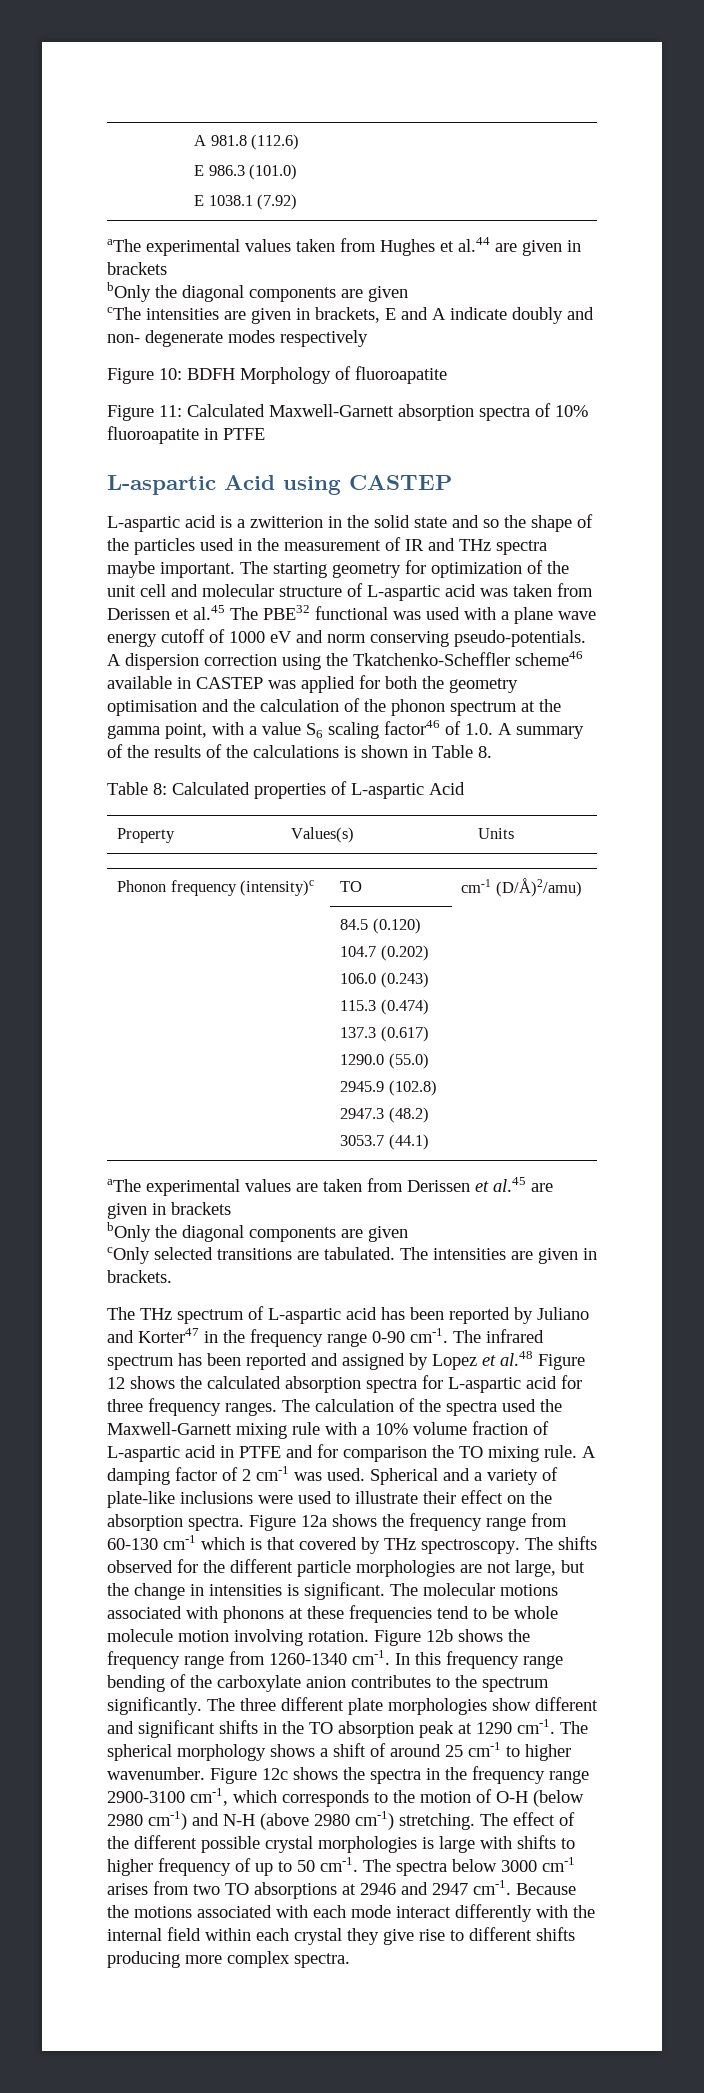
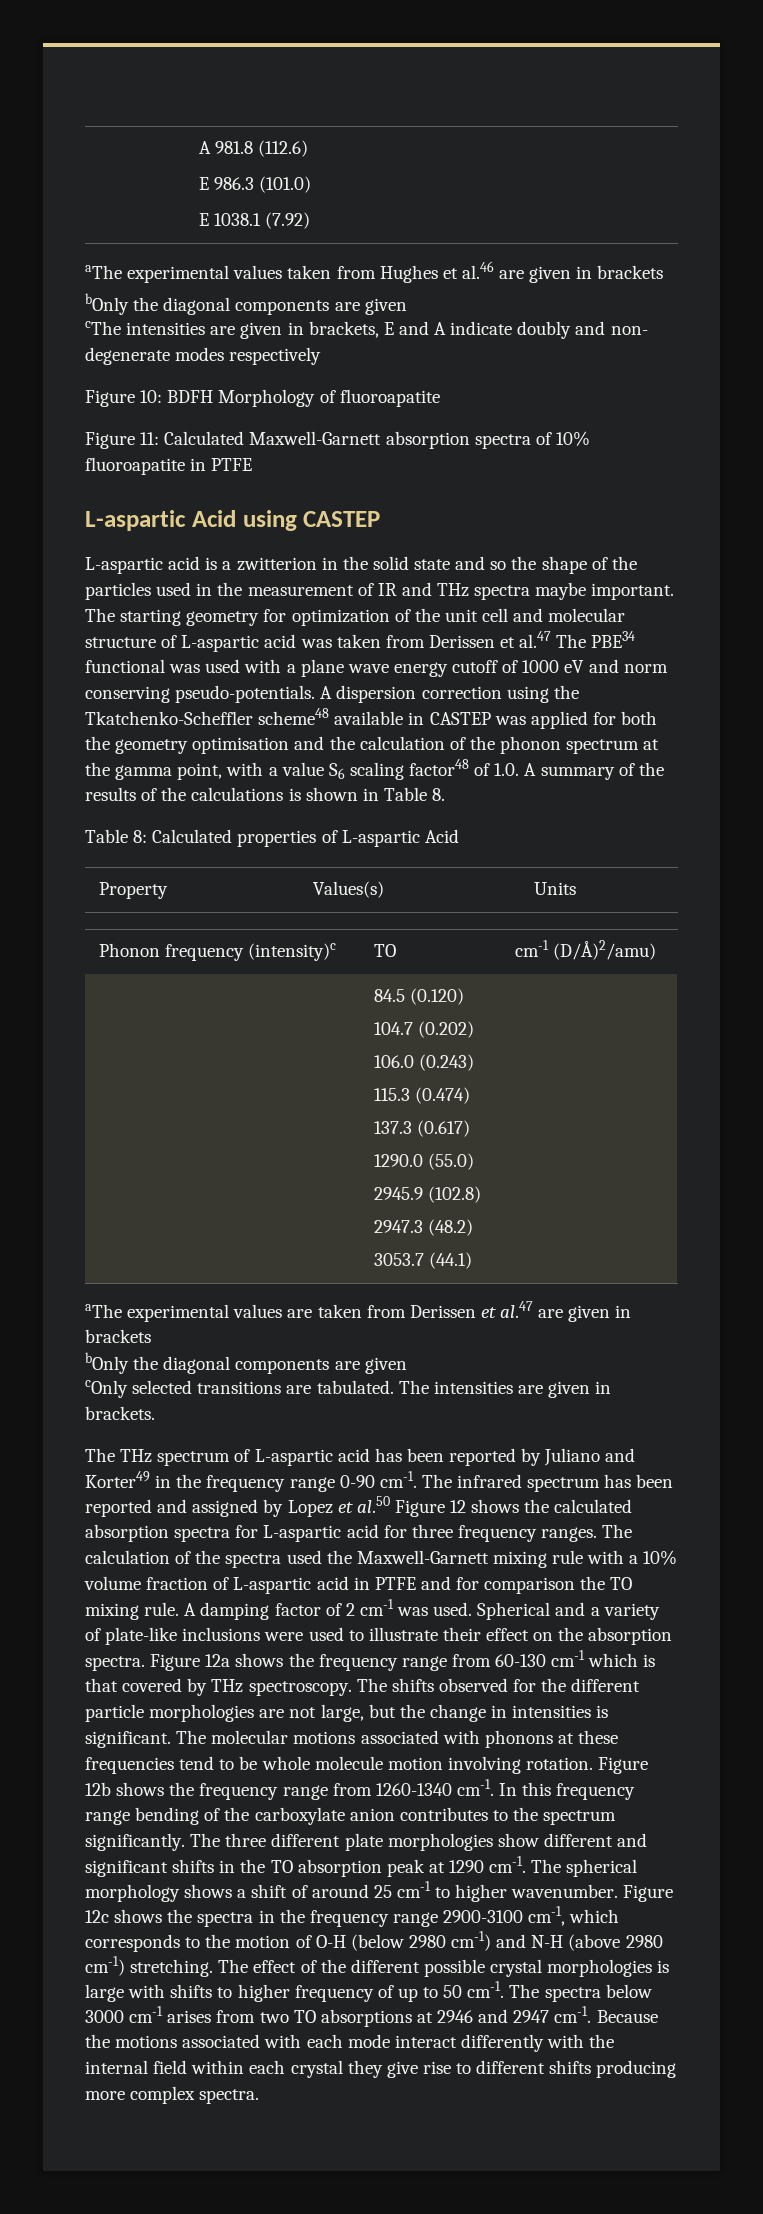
- aThe experimental values taken from Hughes et al.44 are given in brackets
+ aThe experimental values taken from Hughes et al.46 are given in brackets
- The starting geometry for optimization of the unit cell and molecular structure of L-aspartic acid was taken from Derissen et al.45 The PBE32 functional was used with a plane wave energy cutoff of 1000 eV and norm conserving pseudo-potentials.
+ The starting geometry for optimization of the unit cell and molecular structure of L-aspartic acid was taken from Derissen et al.47 The PBE34 functional was used with a plane wave energy cutoff of 1000 eV and norm conserving pseudo-potentials.
- A dispersion correction using the Tkatchenko-Scheffler scheme46 available in CASTEP was applied for both the geometry optimisation and the calculation of the phonon spectrum at the gamma point, with a value S6 scaling factor46 of 1.0. A summary of the results of the calculations is shown in Table 8.
+ A dispersion correction using the Tkatchenko-Scheffler scheme48 available in CASTEP was applied for both the geometry optimisation and the calculation of the phonon spectrum at the gamma point, with a value S6 scaling factor48 of 1.0. A summary of the results of the calculations is shown in Table 8.
- aThe experimental values are taken from Derissen et al.45 are given in brackets
+ aThe experimental values are taken from Derissen et al.47 are given in brackets
- The THz spectrum of L-aspartic acid has been reported by Juliano and Korter47 in the frequency range 0-90 cm-1.
+ The THz spectrum of L-aspartic acid has been reported by Juliano and Korter49 in the frequency range 0-90 cm-1.
- The infrared spectrum has been reported and assigned by Lopez et al.48 Figure 12 shows the calculated absorption spectra for L-aspartic acid for three frequency ranges.
+ The infrared spectrum has been reported and assigned by Lopez et al.50 Figure 12 shows the calculated absorption spectra for L-aspartic acid for three frequency ranges.

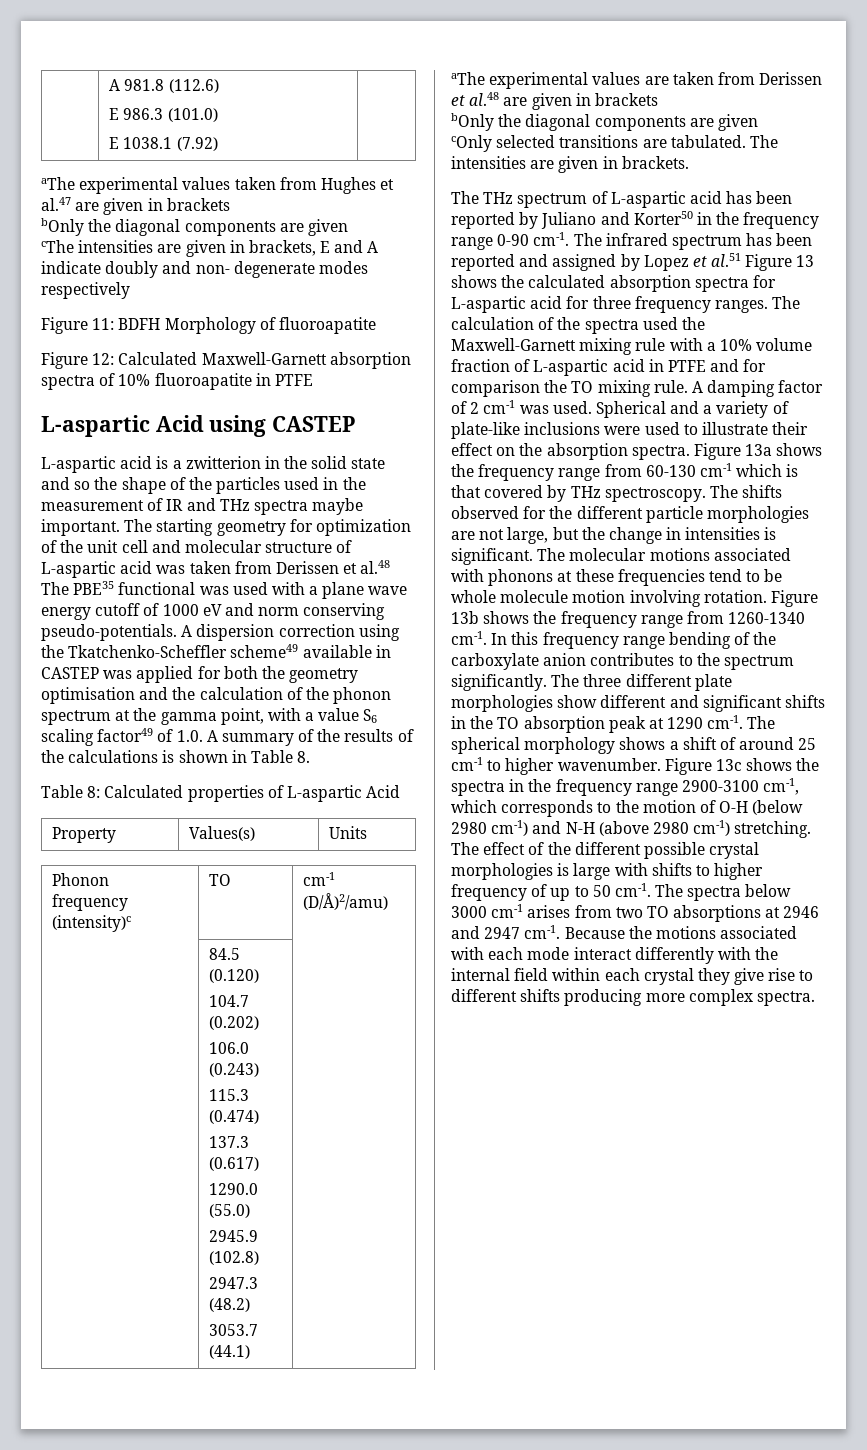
- aThe experimental values taken from Hughes et al.46 are given in brackets
+ aThe experimental values taken from Hughes et al.47 are given in brackets
- Figure 10: BDFH Morphology of fluoroapatite
+ Figure 11: BDFH Morphology of fluoroapatite
- Figure 11: Calculated Maxwell-Garnett absorption spectra of 10% fluoroapatite in PTFE
+ Figure 12: Calculated Maxwell-Garnett absorption spectra of 10% fluoroapatite in PTFE
- The starting geometry for optimization of the unit cell and molecular structure of L-aspartic acid was taken from Derissen et al.47 The PBE34 functional was used with a plane wave energy cutoff of 1000 eV and norm conserving pseudo-potentials.
+ The starting geometry for optimization of the unit cell and molecular structure of L-aspartic acid was taken from Derissen et al.48 The PBE35 functional was used with a plane wave energy cutoff of 1000 eV and norm conserving pseudo-potentials.
- A dispersion correction using the Tkatchenko-Scheffler scheme48 available in CASTEP was applied for both the geometry optimisation and the calculation of the phonon spectrum at the gamma point, with a value S6 scaling factor48 of 1.0. A summary of the results of the calculations is shown in Table 8.
+ A dispersion correction using the Tkatchenko-Scheffler scheme49 available in CASTEP was applied for both the geometry optimisation and the calculation of the phonon spectrum at the gamma point, with a value S6 scaling factor49 of 1.0. A summary of the results of the calculations is shown in Table 8.
- aThe experimental values are taken from Derissen et al.47 are given in brackets
+ aThe experimental values are taken from Derissen et al.48 are given in brackets
- The THz spectrum of L-aspartic acid has been reported by Juliano and Korter49 in the frequency range 0-90 cm-1.
+ The THz spectrum of L-aspartic acid has been reported by Juliano and Korter50 in the frequency range 0-90 cm-1.
- The infrared spectrum has been reported and assigned by Lopez et al.50 Figure 12 shows the calculated absorption spectra for L-aspartic acid for three frequency ranges.
+ The infrared spectrum has been reported and assigned by Lopez et al.51 Figure 13 shows the calculated absorption spectra for L-aspartic acid for three frequency ranges.
- Figure 12a shows the frequency range from 60-130 cm-1 which is that covered by THz spectroscopy.
+ Figure 13a shows the frequency range from 60-130 cm-1 which is that covered by THz spectroscopy.
- Figure 12b shows the frequency range from 1260-1340 cm-1.
+ Figure 13b shows the frequency range from 1260-1340 cm-1.
- Figure 12c shows the spectra in the frequency range 2900-3100 cm-1, which corresponds to the motion of O-H (below 2980 cm-1) and N-H (above 2980 cm-1) stretching.
+ Figure 13c shows the spectra in the frequency range 2900-3100 cm-1, which corresponds to the motion of O-H (below 2980 cm-1) and N-H (above 2980 cm-1) stretching.

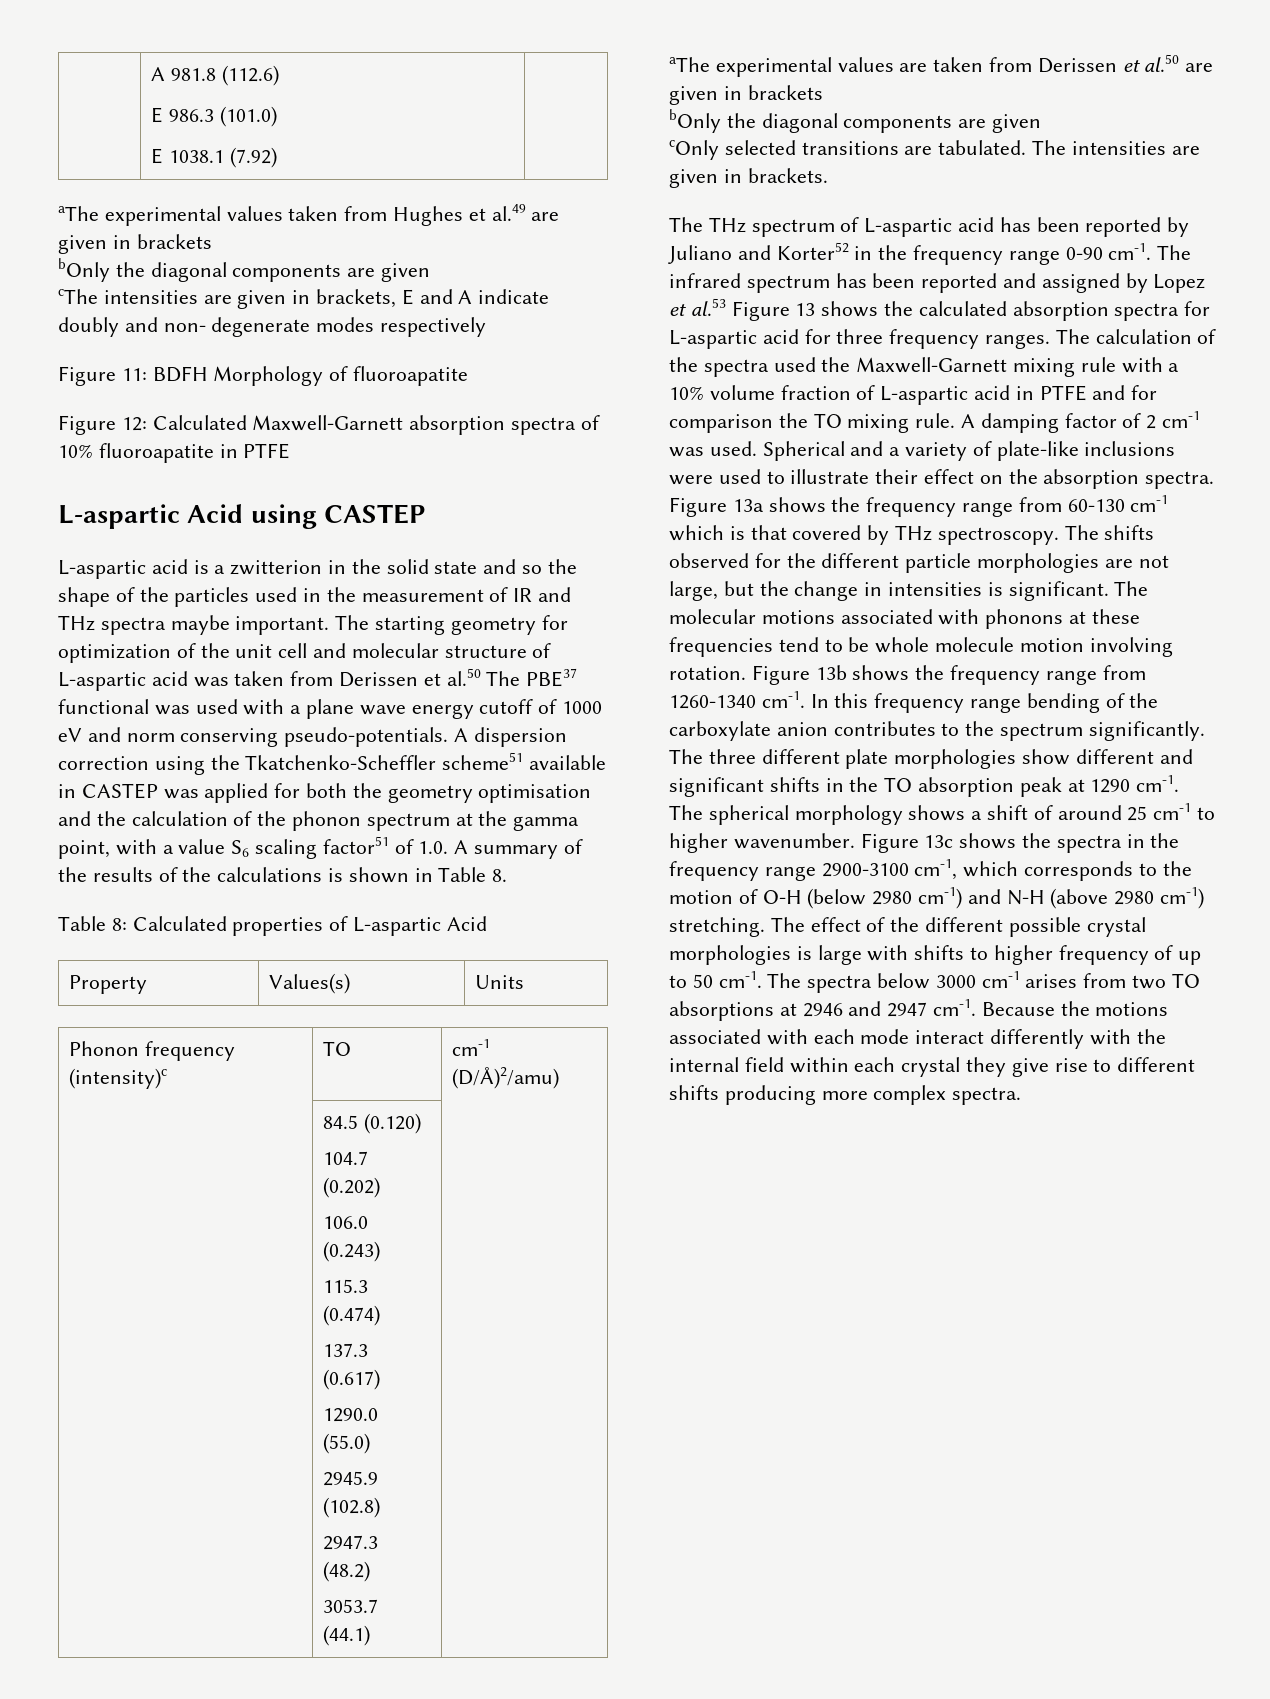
- aThe experimental values taken from Hughes et al.47 are given in brackets
+ aThe experimental values taken from Hughes et al.49 are given in brackets
- The starting geometry for optimization of the unit cell and molecular structure of L-aspartic acid was taken from Derissen et al.48 The PBE35 functional was used with a plane wave energy cutoff of 1000 eV and norm conserving pseudo-potentials.
+ The starting geometry for optimization of the unit cell and molecular structure of L-aspartic acid was taken from Derissen et al.50 The PBE37 functional was used with a plane wave energy cutoff of 1000 eV and norm conserving pseudo-potentials.
- A dispersion correction using the Tkatchenko-Scheffler scheme49 available in CASTEP was applied for both the geometry optimisation and the calculation of the phonon spectrum at the gamma point, with a value S6 scaling factor49 of 1.0. A summary of the results of the calculations is shown in Table 8.
+ A dispersion correction using the Tkatchenko-Scheffler scheme51 available in CASTEP was applied for both the geometry optimisation and the calculation of the phonon spectrum at the gamma point, with a value S6 scaling factor51 of 1.0. A summary of the results of the calculations is shown in Table 8.
- aThe experimental values are taken from Derissen et al.48 are given in brackets
+ aThe experimental values are taken from Derissen et al.50 are given in brackets
- The THz spectrum of L-aspartic acid has been reported by Juliano and Korter50 in the frequency range 0-90 cm-1.
+ The THz spectrum of L-aspartic acid has been reported by Juliano and Korter52 in the frequency range 0-90 cm-1.
- The infrared spectrum has been reported and assigned by Lopez et al.51 Figure 13 shows the calculated absorption spectra for L-aspartic acid for three frequency ranges.
+ The infrared spectrum has been reported and assigned by Lopez et al.53 Figure 13 shows the calculated absorption spectra for L-aspartic acid for three frequency ranges.

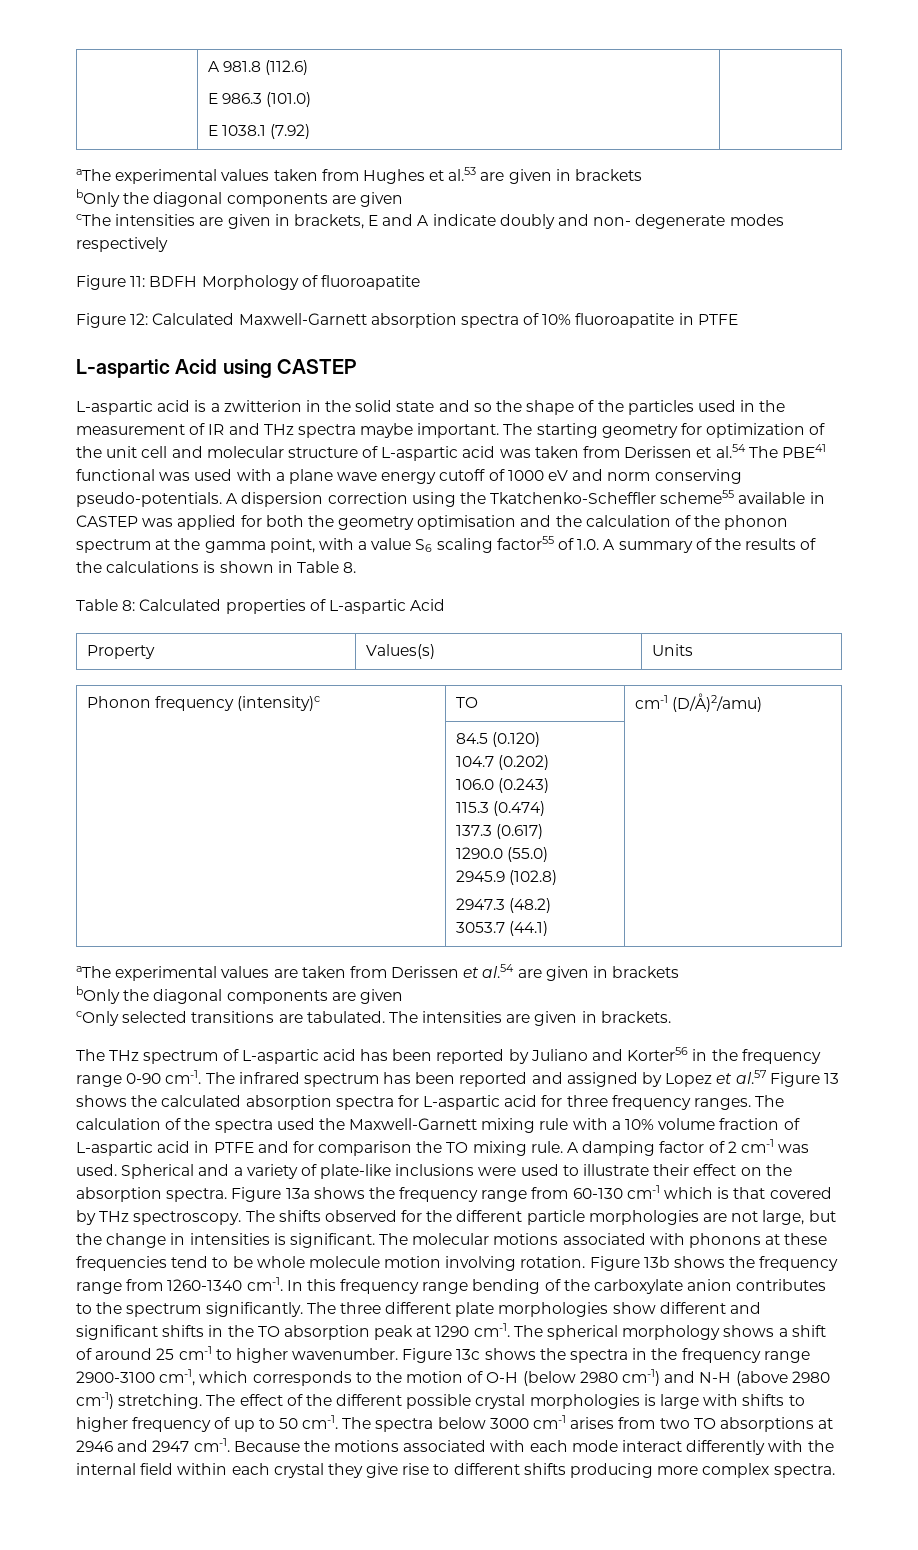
- aThe experimental values taken from Hughes et al.49 are given in brackets
+ aThe experimental values taken from Hughes et al.53 are given in brackets
- The starting geometry for optimization of the unit cell and molecular structure of L-aspartic acid was taken from Derissen et al.50 The PBE37 functional was used with a plane wave energy cutoff of 1000 eV and norm conserving pseudo-potentials.
+ The starting geometry for optimization of the unit cell and molecular structure of L-aspartic acid was taken from Derissen et al.54 The PBE41 functional was used with a plane wave energy cutoff of 1000 eV and norm conserving pseudo-potentials.
- A dispersion correction using the Tkatchenko-Scheffler scheme51 available in CASTEP was applied for both the geometry optimisation and the calculation of the phonon spectrum at the gamma point, with a value S6 scaling factor51 of 1.0. A summary of the results of the calculations is shown in Table 8.
+ A dispersion correction using the Tkatchenko-Scheffler scheme55 available in CASTEP was applied for both the geometry optimisation and the calculation of the phonon spectrum at the gamma point, with a value S6 scaling factor55 of 1.0. A summary of the results of the calculations is shown in Table 8.
- aThe experimental values are taken from Derissen et al.50 are given in brackets
+ aThe experimental values are taken from Derissen et al.54 are given in brackets
- The THz spectrum of L-aspartic acid has been reported by Juliano and Korter52 in the frequency range 0-90 cm-1.
+ The THz spectrum of L-aspartic acid has been reported by Juliano and Korter56 in the frequency range 0-90 cm-1.
- The infrared spectrum has been reported and assigned by Lopez et al.53 Figure 13 shows the calculated absorption spectra for L-aspartic acid for three frequency ranges.
+ The infrared spectrum has been reported and assigned by Lopez et al.57 Figure 13 shows the calculated absorption spectra for L-aspartic acid for three frequency ranges.

